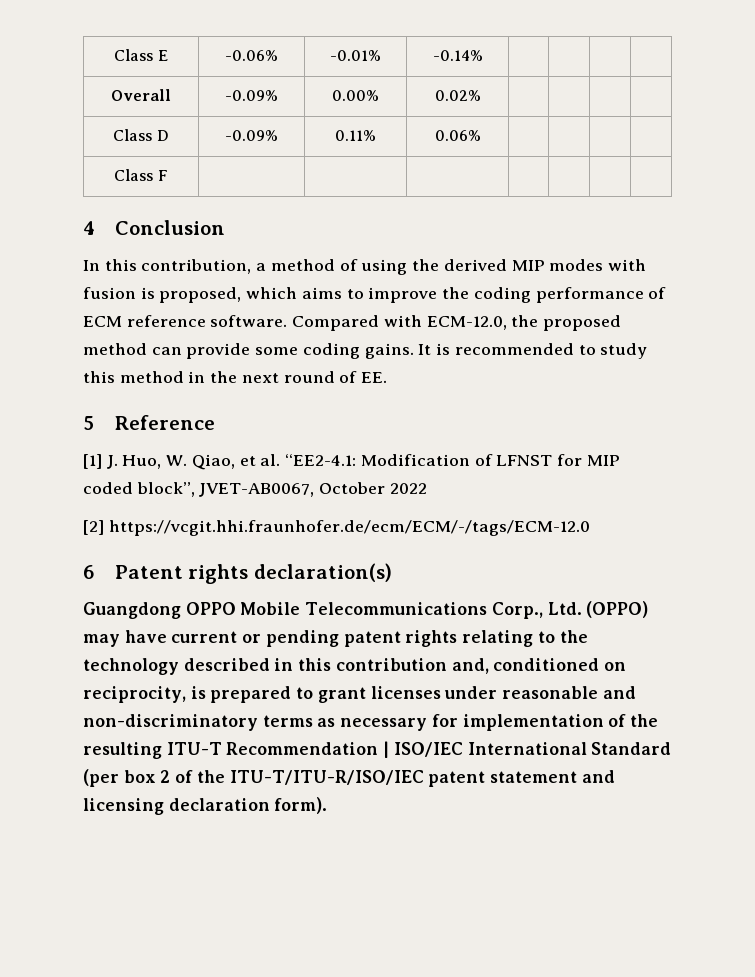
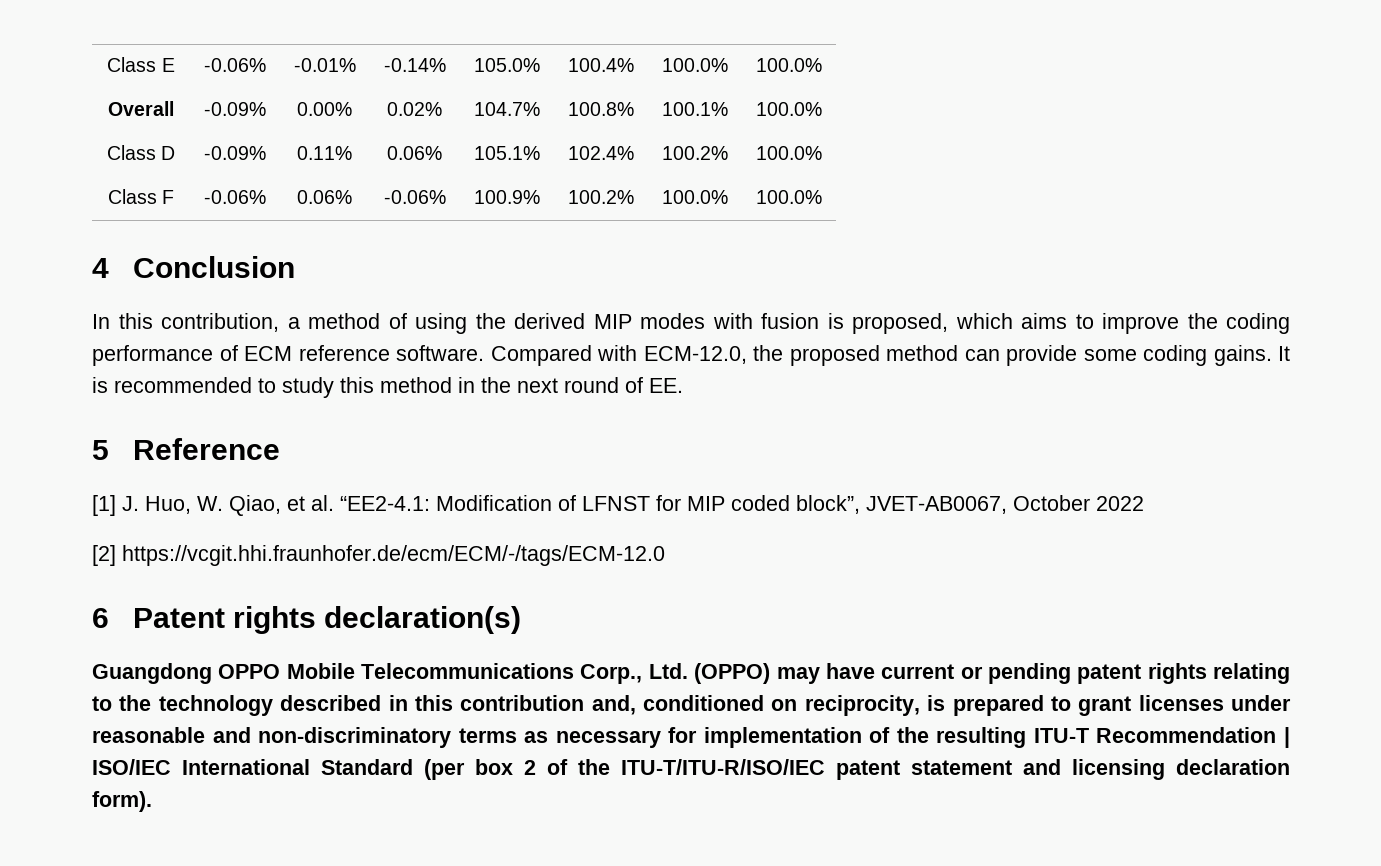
- Class E | -0.06% | -0.01% | -0.14% | | | |
+ Class E | -0.06% | -0.01% | -0.14% | 105.0% | 100.4% | 100.0% | 100.0%
- Overall | -0.09% | 0.00% | 0.02% | | | |
+ Overall | -0.09% | 0.00% | 0.02% | 104.7% | 100.8% | 100.1% | 100.0%
- Class D | -0.09% | 0.11% | 0.06% | | | |
- Class F | | | | | | |
+ Class D | -0.09% | 0.11% | 0.06% | 105.1% | 102.4% | 100.2% | 100.0%
+ Class F | -0.06% | 0.06% | -0.06% | 100.9% | 100.2% | 100.0% | 100.0%

